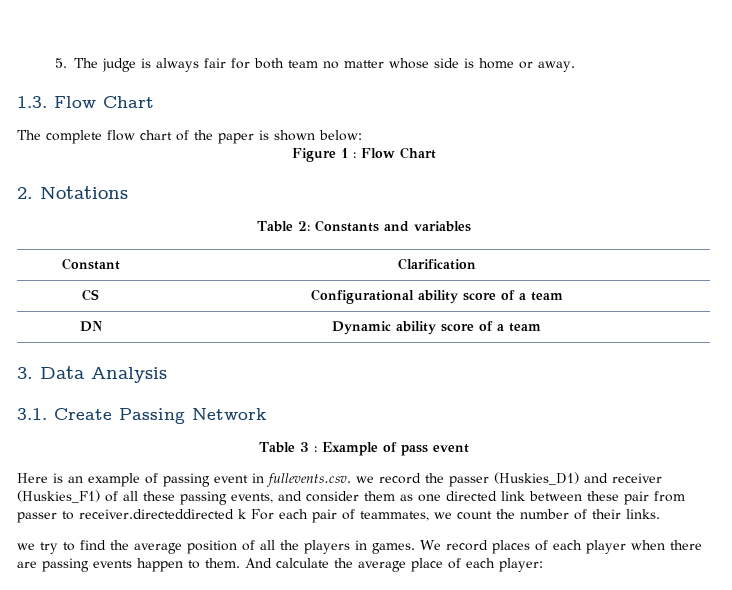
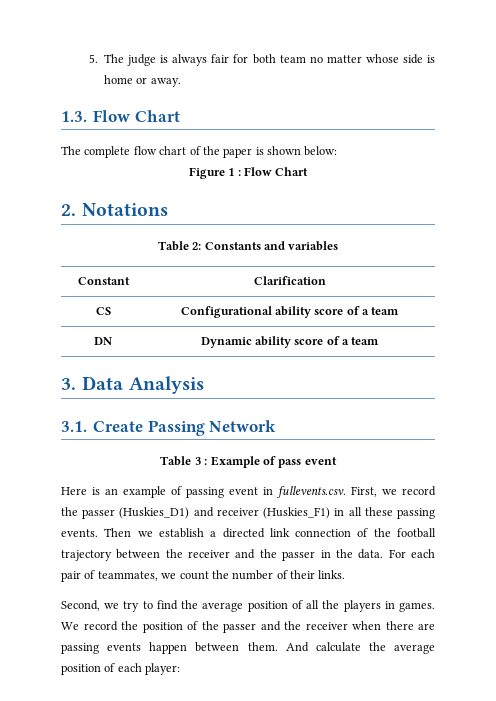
- Here is an example of passing event in fullevents.csv. we record the passer (Huskies_D1) and receiver (Huskies_F1) of all these passing events, and consider them as one directed link between these pair from passer to receiver.directeddirected k For each pair of teammates, we count the number of their links.
+ Here is an example of passing event in fullevents.csv. First, we record the passer (Huskies_D1) and receiver (Huskies_F1) in all these passing events. Then we establish a directed link connection of the football trajectory between the receiver and the passer in the data. For each pair of teammates, we count the number of their links.
- we try to find the average position of all the players in games.
+ Second, we try to find the average position of all the players in games.
- We record places of each player when there are passing events happen to them.
+ We record the position of the passer and the receiver when there are passing events happen between them.
- And calculate the average place of each player:
+ And calculate the average position of each player:

